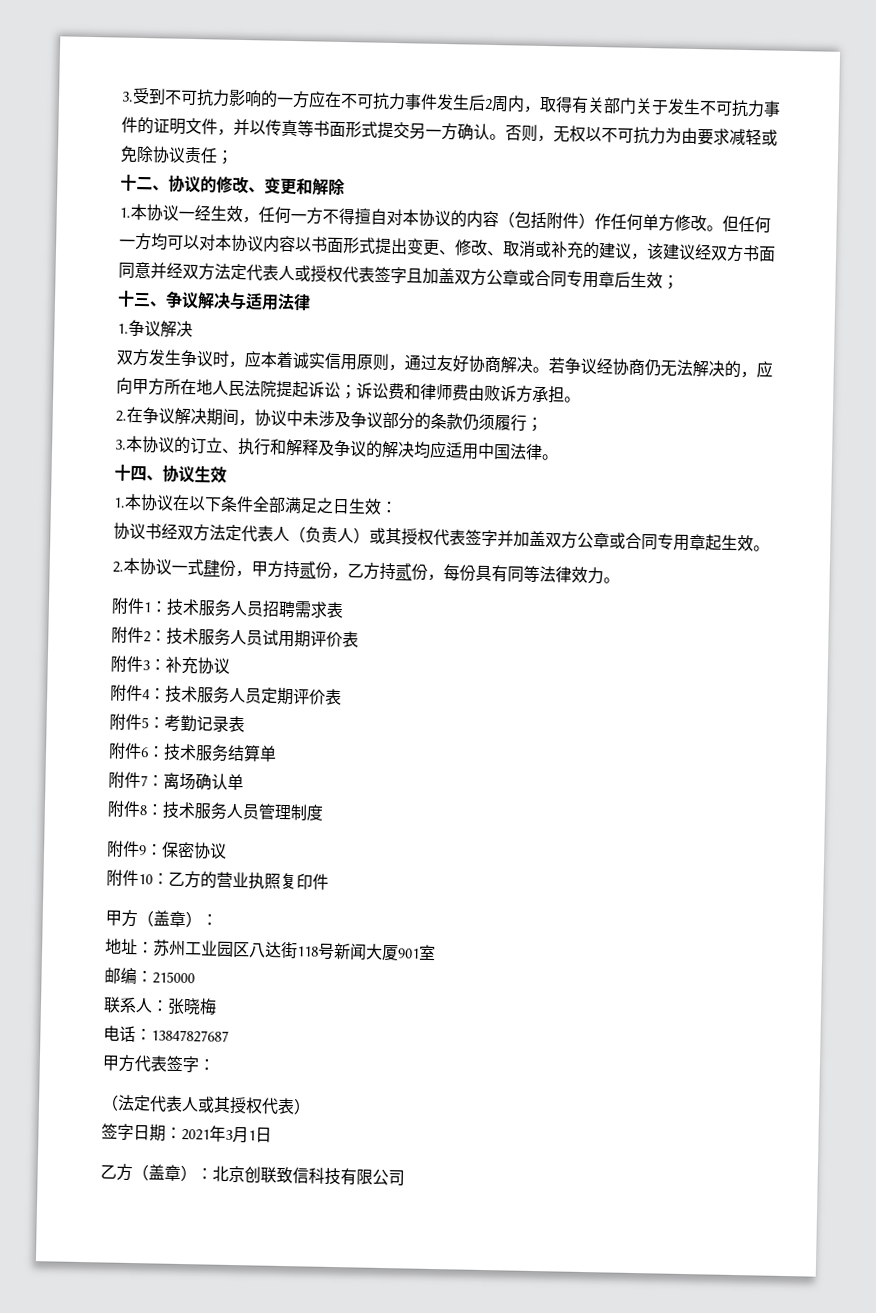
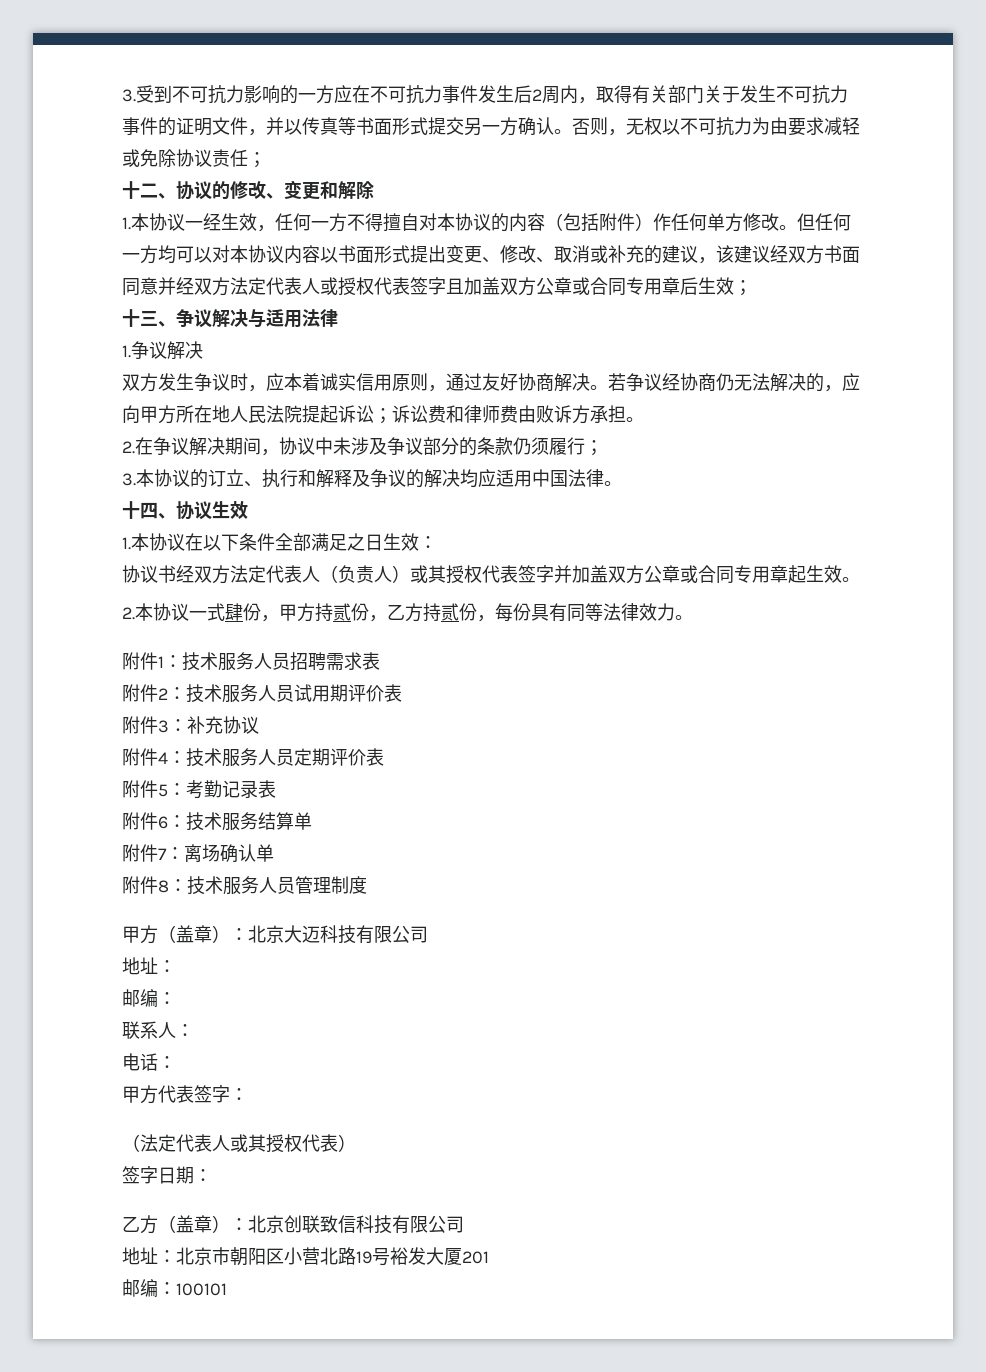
- 附件9：保密协议
- 附件10：乙方的营业执照复印件
- 甲方（盖章）：
- 地址：苏州工业园区八达街118号新闻大厦901室
- 邮编：215000
+ 甲方（盖章）：北京大迈科技有限公司
+ 地址：
+ 邮编：
- 联系人：张晓梅
+ 联系人：
- 电话：13847827687
+ 电话：
- 签字日期：2021年3月1日
+ 签字日期：
+ 地址：北京市朝阳区小营北路19号裕发大厦201
+ 邮编：100101

